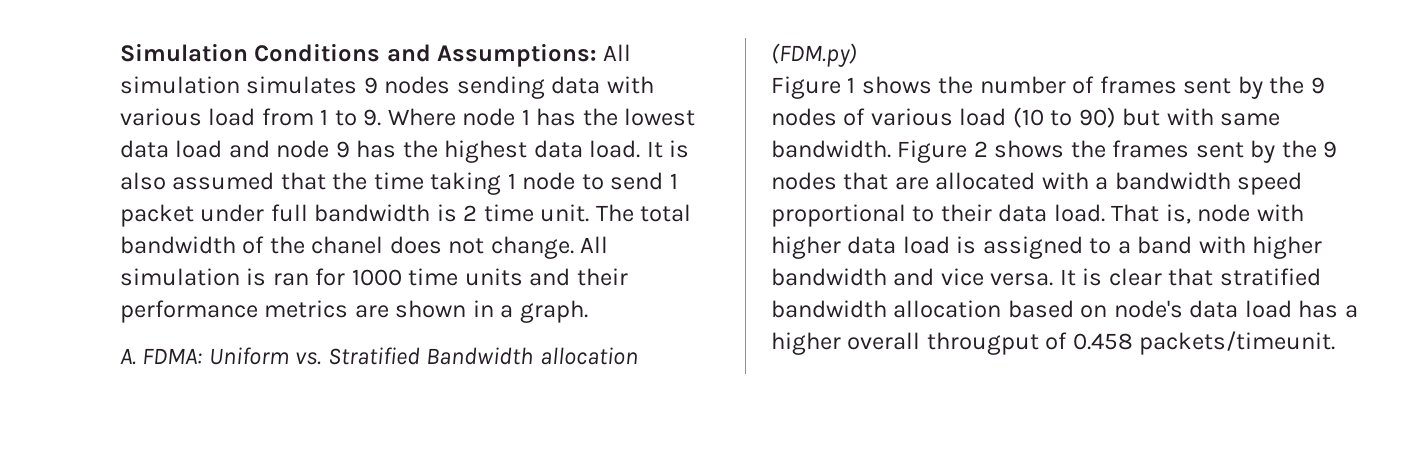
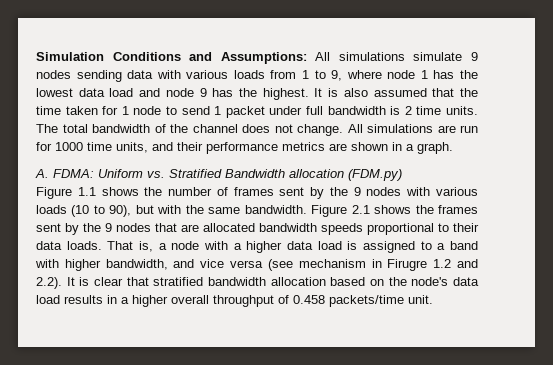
- Simulation Conditions and Assumptions: All simulation simulates 9 nodes sending data with various load from 1 to 9. Where node 1 has the lowest data load and node 9 has the highest data load.
+ Simulation Conditions and Assumptions: All simulations simulate 9 nodes sending data with various loads from 1 to 9, where node 1 has the lowest data load and node 9 has the highest.
- It is also assumed that the time taking 1 node to send 1 packet under full bandwidth is 2 time unit.
+ It is also assumed that the time taken for 1 node to send 1 packet under full bandwidth is 2 time units.
- The total bandwidth of the chanel does not change.
+ The total bandwidth of the channel does not change.
- All simulation is ran for 1000 time units and their performance metrics are shown in a graph.
+ All simulations are run for 1000 time units, and their performance metrics are shown in a graph.
- Figure 1 shows the number of frames sent by the 9 nodes of various load (10 to 90) but with same bandwidth.
+ Figure 1.1 shows the number of frames sent by the 9 nodes with various loads (10 to 90), but with the same bandwidth.
- Figure 2 shows the frames sent by the 9 nodes that are allocated with a bandwidth speed proportional to their data load.
+ Figure 2.1 shows the frames sent by the 9 nodes that are allocated bandwidth speeds proportional to their data loads.
- That is, node with higher data load is assigned to a band with higher bandwidth and vice versa. It is clear that stratified bandwidth allocation based on node's data load has a higher overall througput of 0.458 packets/timeunit.
+ That is, a node with a higher data load is assigned to a band with higher bandwidth, and vice versa (see mechanism in Firugre 1.2 and 2.2). It is clear that stratified bandwidth allocation based on the node's data load results in a higher overall throughput of 0.458 packets/time unit.

